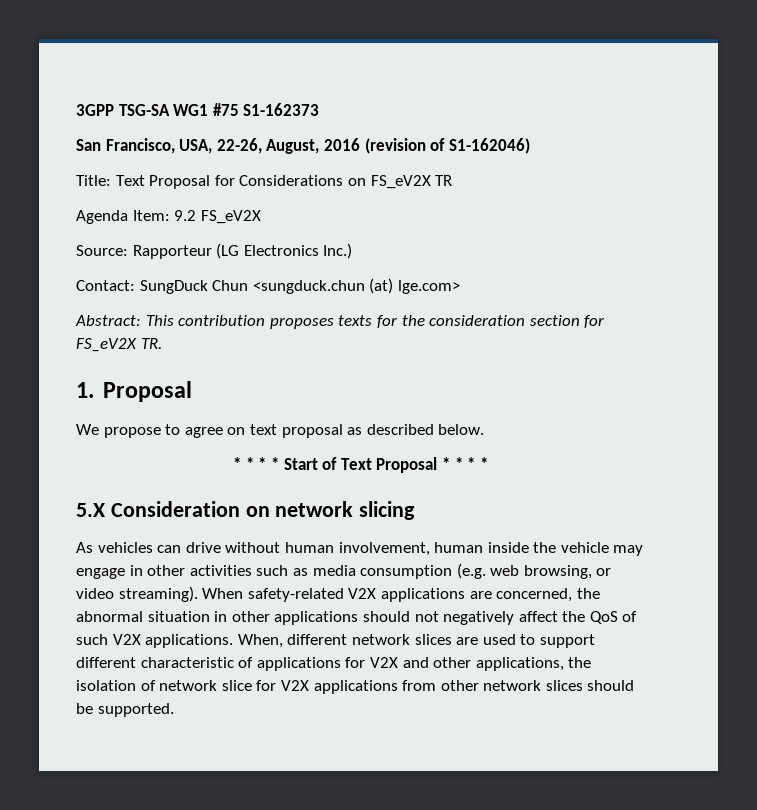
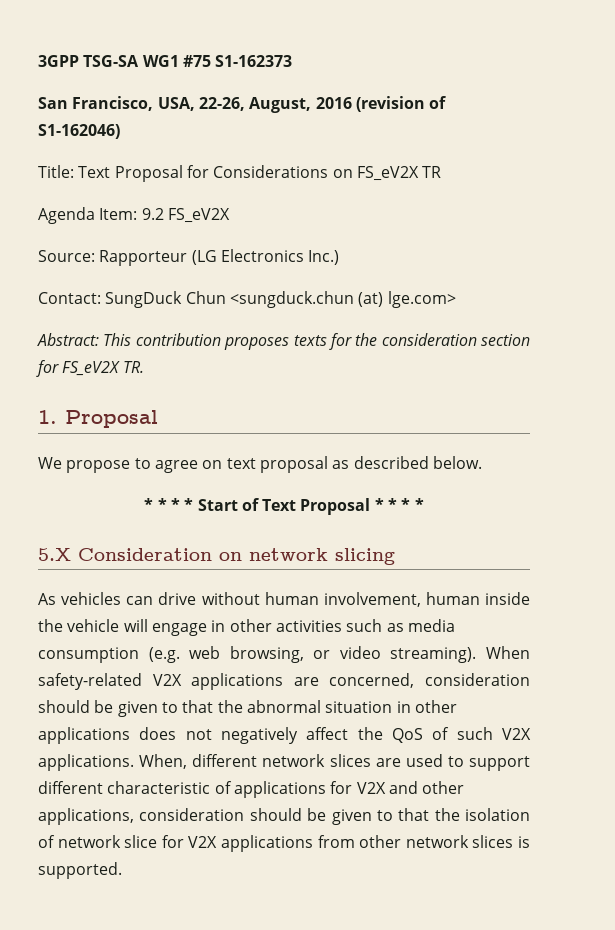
- As vehicles can drive without human involvement, human inside the vehicle may engage in other activities such as media consumption (e.g. web browsing, or video streaming).
+ As vehicles can drive without human involvement, human inside the vehicle will engage in other activities such as media consumption (e.g. web browsing, or video streaming).
- When safety-related V2X applications are concerned, the abnormal situation in other applications should not negatively affect the QoS of such V2X applications.
+ When safety-related V2X applications are concerned, consideration should be given to that the abnormal situation in other applications does not negatively affect the QoS of such V2X applications.
- When, different network slices are used to support different characteristic of applications for V2X and other applications, the isolation of network slice for V2X applications from other network slices should be supported.
+ When, different network slices are used to support different characteristic of applications for V2X and other applications, consideration should be given to that the isolation of network slice for V2X applications from other network slices is supported.

